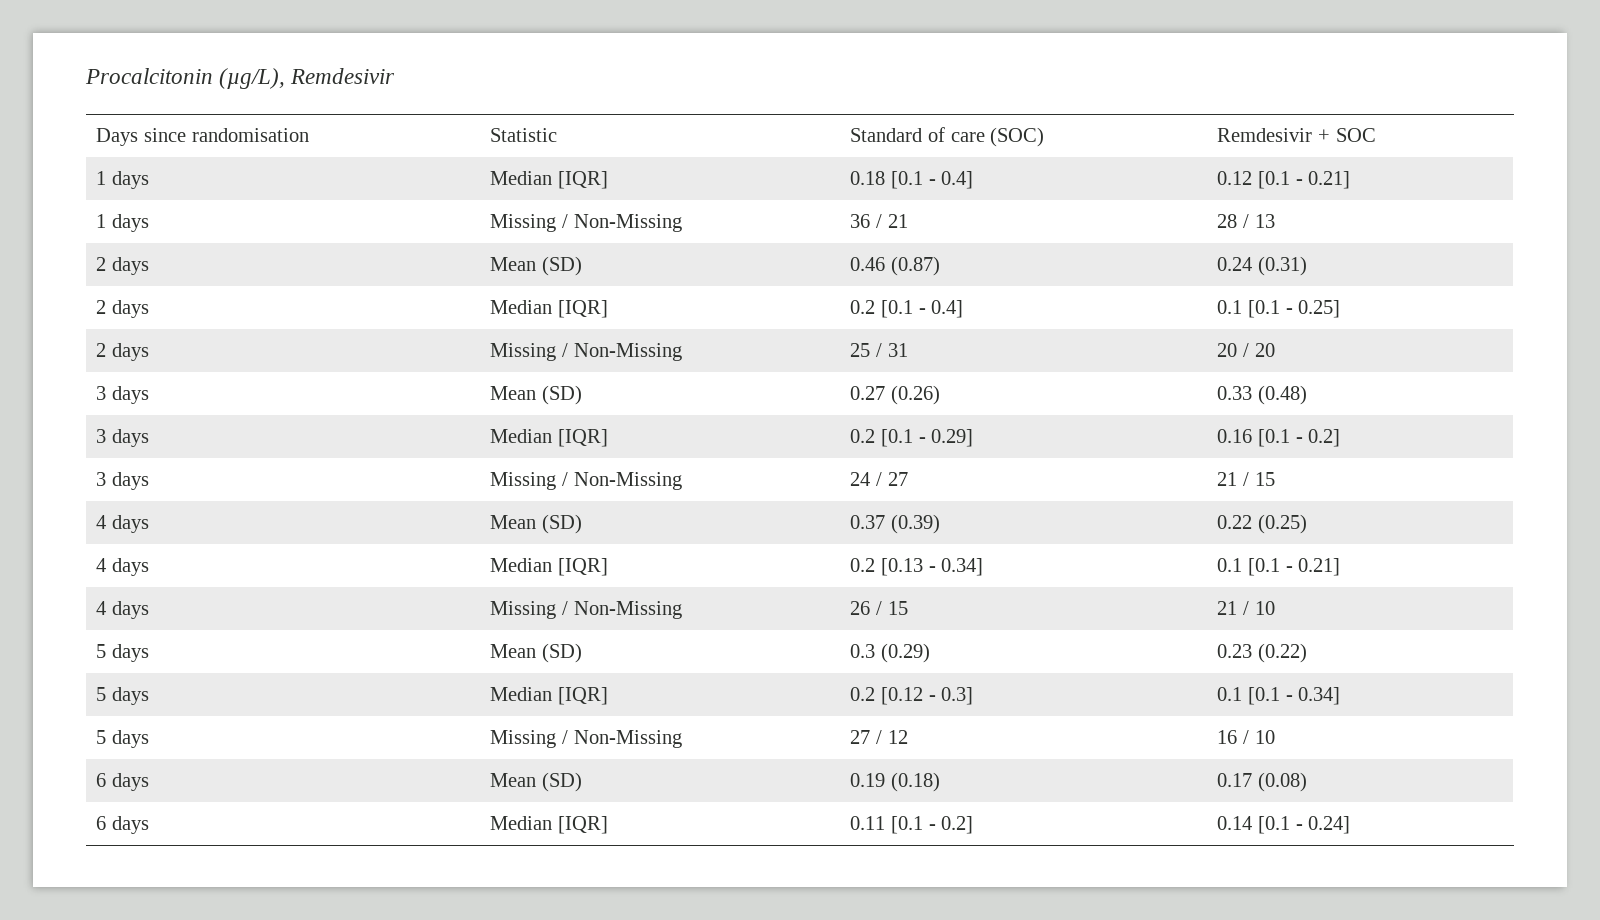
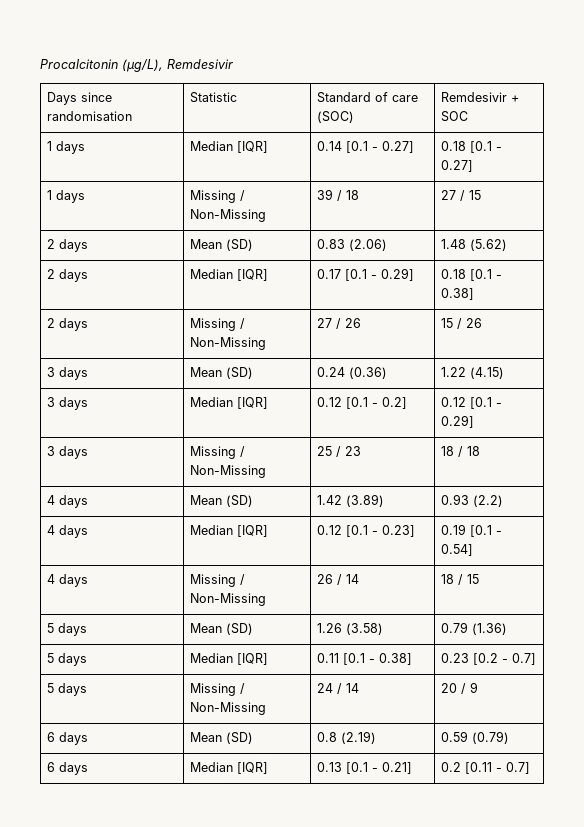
- 1 days | Median [IQR] | 0.18 [0.1 - 0.4] | 0.12 [0.1 - 0.21]
+ 1 days | Median [IQR] | 0.14 [0.1 - 0.27] | 0.18 [0.1 - 0.27]
- 1 days | Missing / Non-Missing | 36 / 21 | 28 / 13
+ 1 days | Missing / Non-Missing | 39 / 18 | 27 / 15
- 2 days | Mean (SD) | 0.46 (0.87) | 0.24 (0.31)
+ 2 days | Mean (SD) | 0.83 (2.06) | 1.48 (5.62)
- 2 days | Median [IQR] | 0.2 [0.1 - 0.4] | 0.1 [0.1 - 0.25]
+ 2 days | Median [IQR] | 0.17 [0.1 - 0.29] | 0.18 [0.1 - 0.38]
- 2 days | Missing / Non-Missing | 25 / 31 | 20 / 20
+ 2 days | Missing / Non-Missing | 27 / 26 | 15 / 26
- 3 days | Mean (SD) | 0.27 (0.26) | 0.33 (0.48)
+ 3 days | Mean (SD) | 0.24 (0.36) | 1.22 (4.15)
- 3 days | Median [IQR] | 0.2 [0.1 - 0.29] | 0.16 [0.1 - 0.2]
+ 3 days | Median [IQR] | 0.12 [0.1 - 0.2] | 0.12 [0.1 - 0.29]
- 3 days | Missing / Non-Missing | 24 / 27 | 21 / 15
+ 3 days | Missing / Non-Missing | 25 / 23 | 18 / 18
- 4 days | Mean (SD) | 0.37 (0.39) | 0.22 (0.25)
+ 4 days | Mean (SD) | 1.42 (3.89) | 0.93 (2.2)
- 4 days | Median [IQR] | 0.2 [0.13 - 0.34] | 0.1 [0.1 - 0.21]
+ 4 days | Median [IQR] | 0.12 [0.1 - 0.23] | 0.19 [0.1 - 0.54]
- 4 days | Missing / Non-Missing | 26 / 15 | 21 / 10
+ 4 days | Missing / Non-Missing | 26 / 14 | 18 / 15
- 5 days | Mean (SD) | 0.3 (0.29) | 0.23 (0.22)
+ 5 days | Mean (SD) | 1.26 (3.58) | 0.79 (1.36)
- 5 days | Median [IQR] | 0.2 [0.12 - 0.3] | 0.1 [0.1 - 0.34]
+ 5 days | Median [IQR] | 0.11 [0.1 - 0.38] | 0.23 [0.2 - 0.7]
- 5 days | Missing / Non-Missing | 27 / 12 | 16 / 10
+ 5 days | Missing / Non-Missing | 24 / 14 | 20 / 9
- 6 days | Mean (SD) | 0.19 (0.18) | 0.17 (0.08)
+ 6 days | Mean (SD) | 0.8 (2.19) | 0.59 (0.79)
- 6 days | Median [IQR] | 0.11 [0.1 - 0.2] | 0.14 [0.1 - 0.24]
+ 6 days | Median [IQR] | 0.13 [0.1 - 0.21] | 0.2 [0.11 - 0.7]

